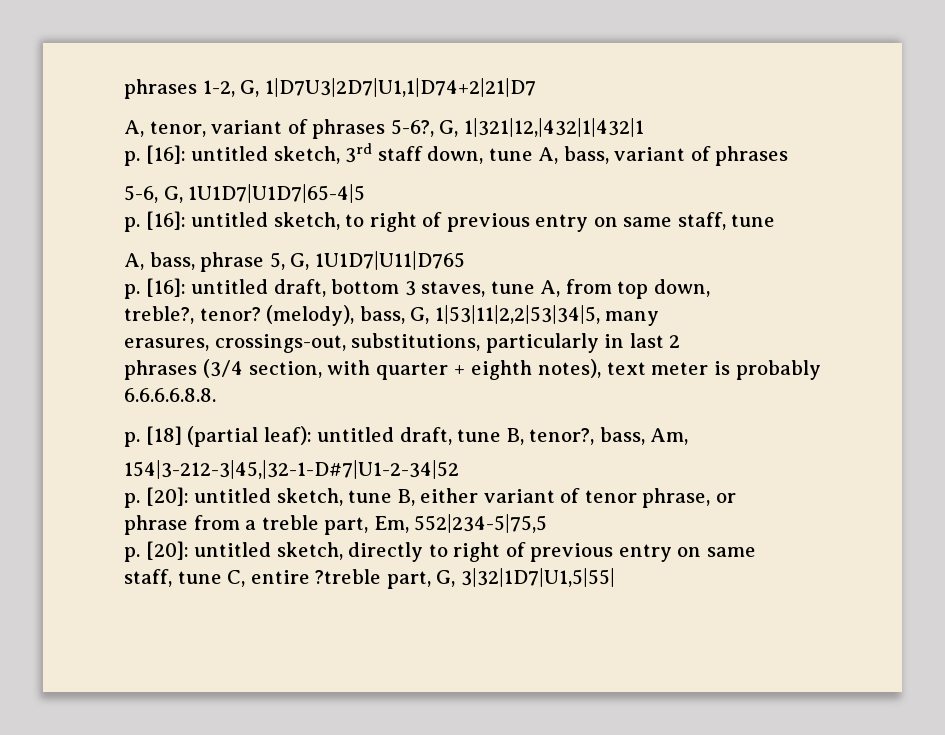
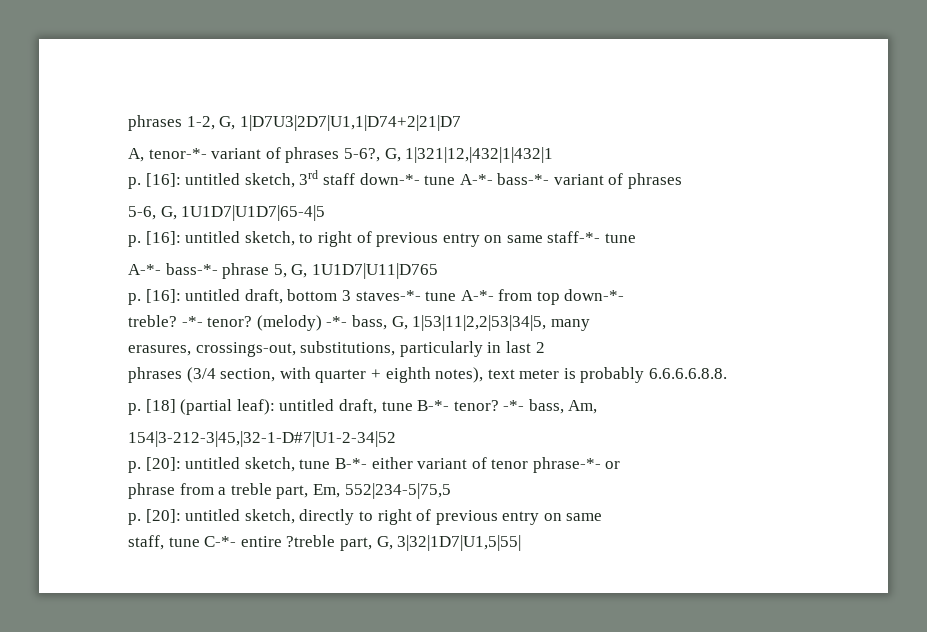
- A, tenor, variant of phrases 5-6?, G, 1|321|12,|432|1|432|1
+ A, tenor-*- variant of phrases 5-6?, G, 1|321|12,|432|1|432|1
- p. [16]: untitled sketch, 3rd staff down, tune A, bass, variant of phrases
+ p. [16]: untitled sketch, 3rd staff down-*- tune A-*- bass-*- variant of phrases
- p. [16]: untitled sketch, to right of previous entry on same staff, tune
+ p. [16]: untitled sketch, to right of previous entry on same staff-*- tune
- A, bass, phrase 5, G, 1U1D7|U11|D765
+ A-*- bass-*- phrase 5, G, 1U1D7|U11|D765
- p. [16]: untitled draft, bottom 3 staves, tune A, from top down,
- treble?, tenor? (melody), bass, G, 1|53|11|2,2|53|34|5, many
+ p. [16]: untitled draft, bottom 3 staves-*- tune A-*- from top down-*-
+ treble? -*- tenor? (melody) -*- bass, G, 1|53|11|2,2|53|34|5, many
- p. [18] (partial leaf): untitled draft, tune B, tenor?, bass, Am,
+ p. [18] (partial leaf): untitled draft, tune B-*- tenor? -*- bass, Am,
- p. [20]: untitled sketch, tune B, either variant of tenor phrase, or
+ p. [20]: untitled sketch, tune B-*- either variant of tenor phrase-*- or
- staff, tune C, entire ?treble part, G, 3|32|1D7|U1,5|55|
+ staff, tune C-*- entire ?treble part, G, 3|32|1D7|U1,5|55|

